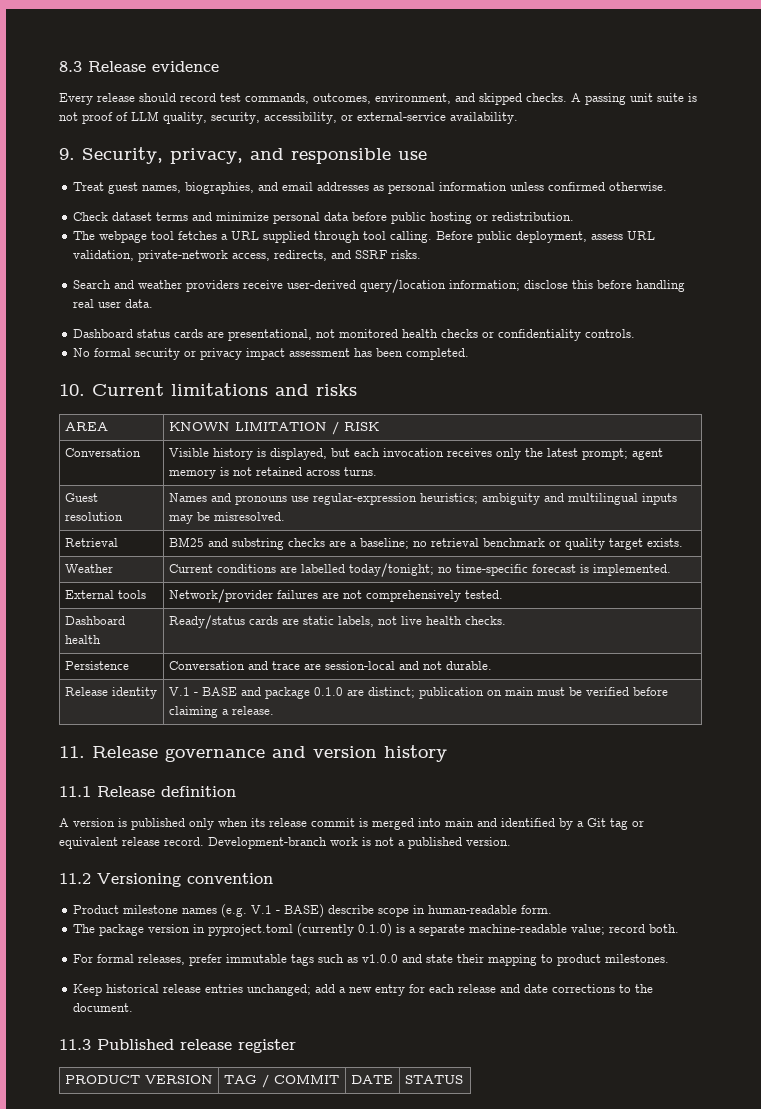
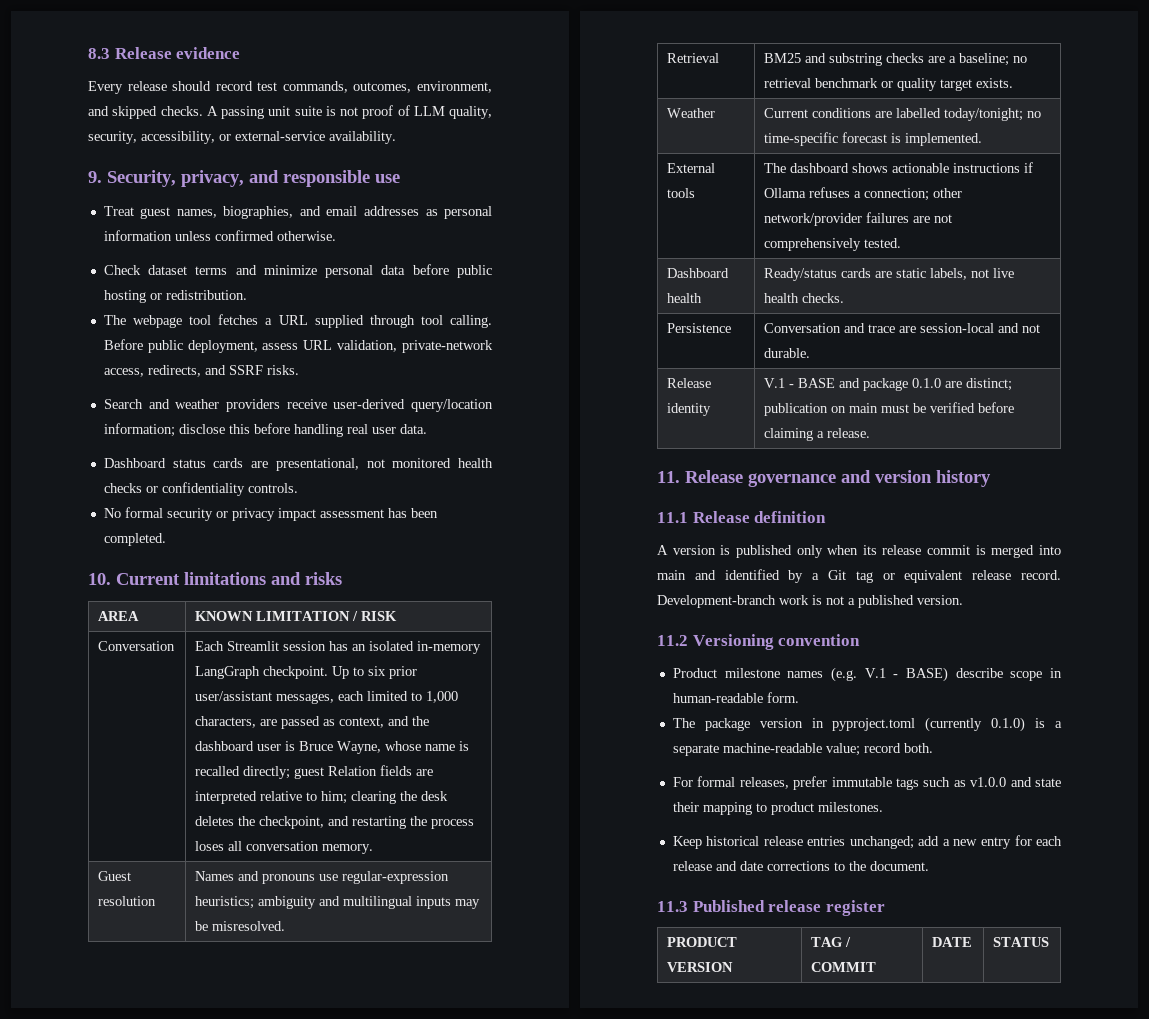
- Visible history is displayed, but each invocation receives only the latest prompt; agent memory is not retained across turns.
+ Each Streamlit session has an isolated in-memory LangGraph checkpoint. Up to six prior user/assistant messages, each limited to 1,000 characters, are passed as context, and the dashboard user is Bruce Wayne, whose name is recalled directly; guest Relation fields are interpreted relative to him; clearing the desk deletes the checkpoint, and restarting the process loses all conversation memory.
- External tools | Network/provider failures are not comprehensively tested.
+ External tools | The dashboard shows actionable instructions if Ollama refuses a connection; other network/provider failures are not comprehensively tested.

